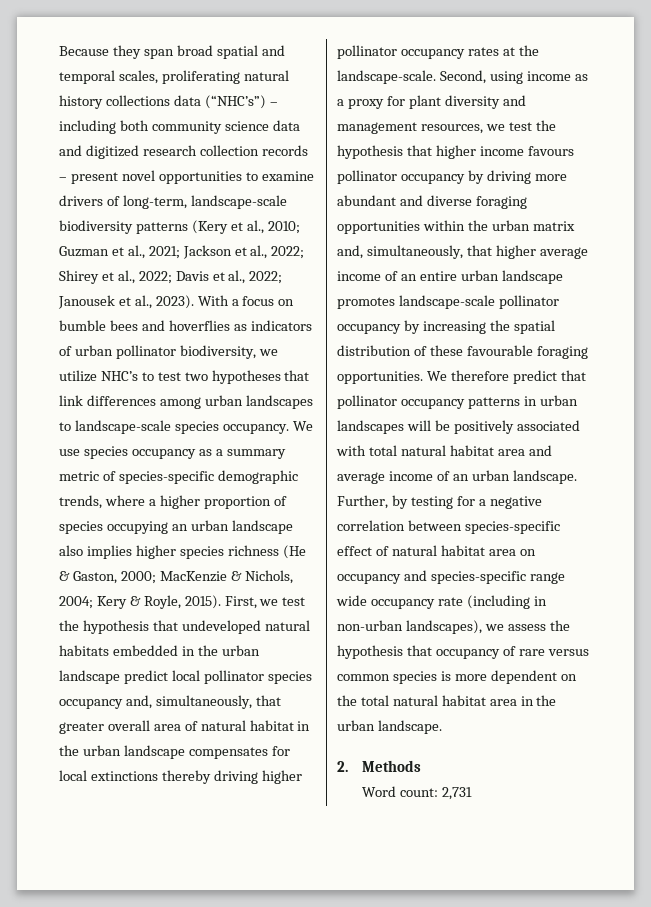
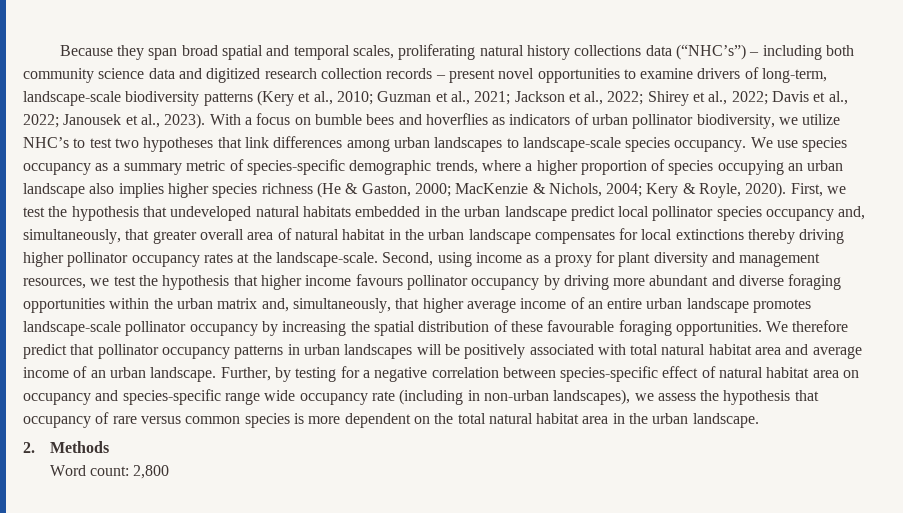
- We use species occupancy as a summary metric of species-specific demographic trends, where a higher proportion of species occupying an urban landscape also implies higher species richness (He & Gaston, 2000; MacKenzie & Nichols, 2004; Kery & Royle, 2015).
+ We use species occupancy as a summary metric of species-specific demographic trends, where a higher proportion of species occupying an urban landscape also implies higher species richness (He & Gaston, 2000; MacKenzie & Nichols, 2004; Kery & Royle, 2020).
- Word count: 2,731
+ Word count: 2,800

